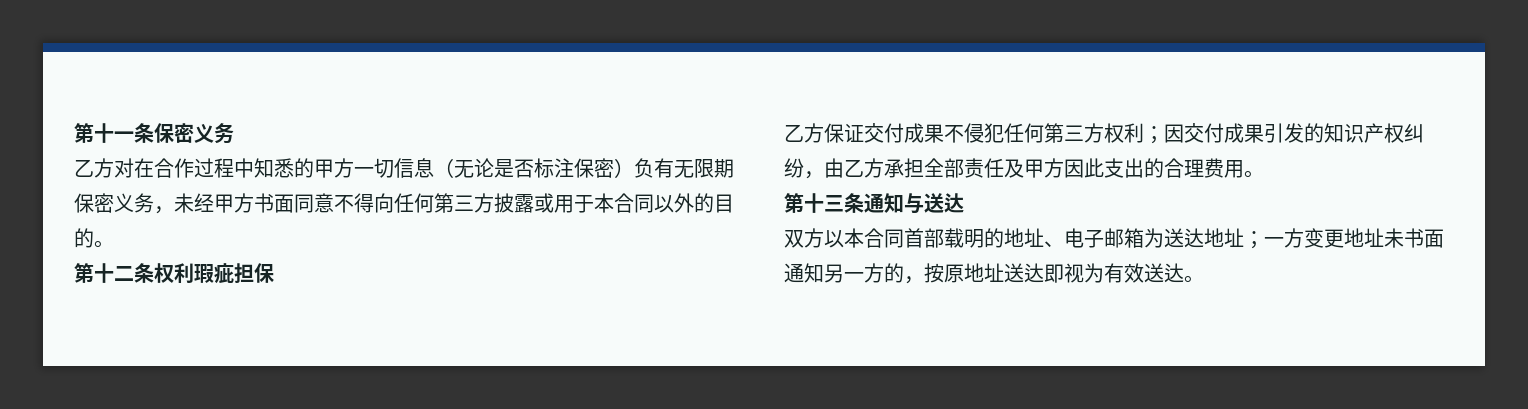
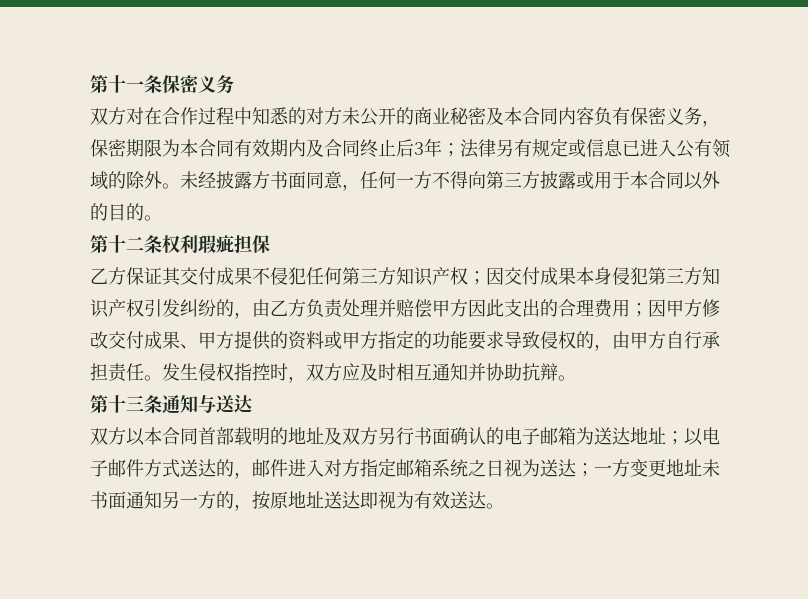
- 乙方对在合作过程中知悉的甲方一切信息（无论是否标注保密）负有无限期保密义务，未经甲方书面同意不得向任何第三方披露或用于本合同以外的目的。
+ 双方对在合作过程中知悉的对方未公开的商业秘密及本合同内容负有保密义务，保密期限为本合同有效期内及合同终止后3年；法律另有规定或信息已进入公有领域的除外。未经披露方书面同意，任何一方不得向第三方披露或用于本合同以外的目的。
- 乙方保证交付成果不侵犯任何第三方权利；因交付成果引发的知识产权纠纷，由乙方承担全部责任及甲方因此支出的合理费用。
+ 乙方保证其交付成果不侵犯任何第三方知识产权；因交付成果本身侵犯第三方知识产权引发纠纷的，由乙方负责处理并赔偿甲方因此支出的合理费用；因甲方修改交付成果、甲方提供的资料或甲方指定的功能要求导致侵权的，由甲方自行承担责任。发生侵权指控时，双方应及时相互通知并协助抗辩。
- 双方以本合同首部载明的地址、电子邮箱为送达地址；一方变更地址未书面通知另一方的，按原地址送达即视为有效送达。
+ 双方以本合同首部载明的地址及双方另行书面确认的电子邮箱为送达地址；以电子邮件方式送达的，邮件进入对方指定邮箱系统之日视为送达；一方变更地址未书面通知另一方的，按原地址送达即视为有效送达。

